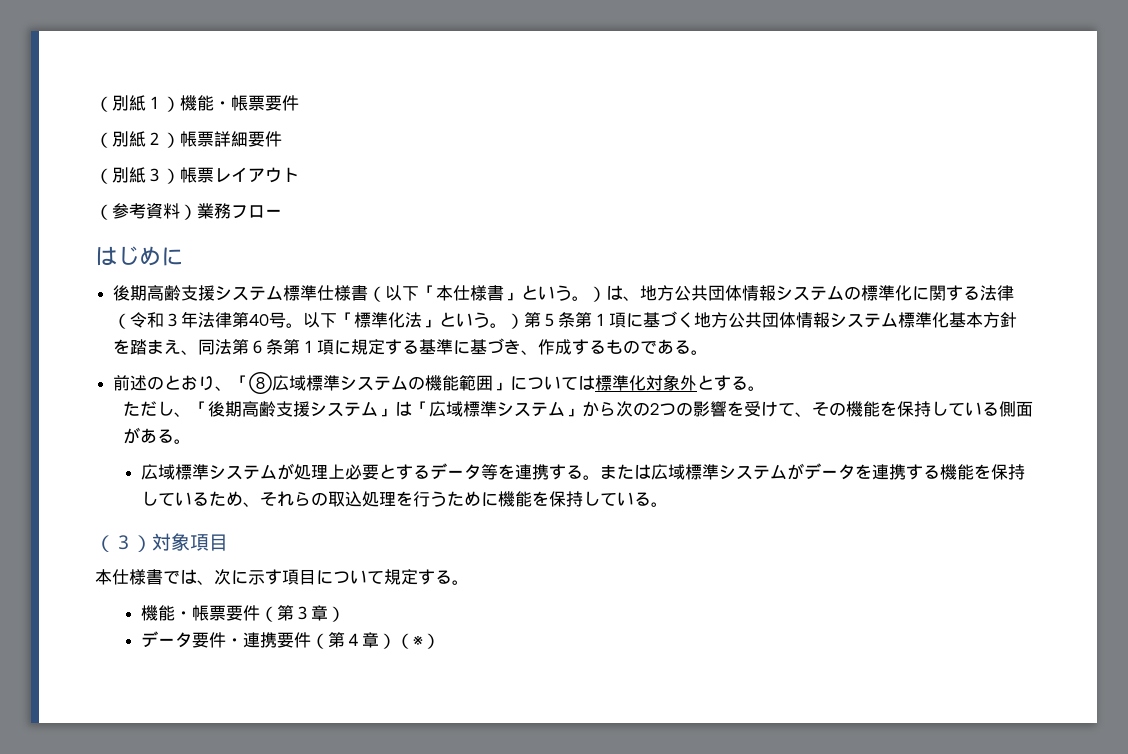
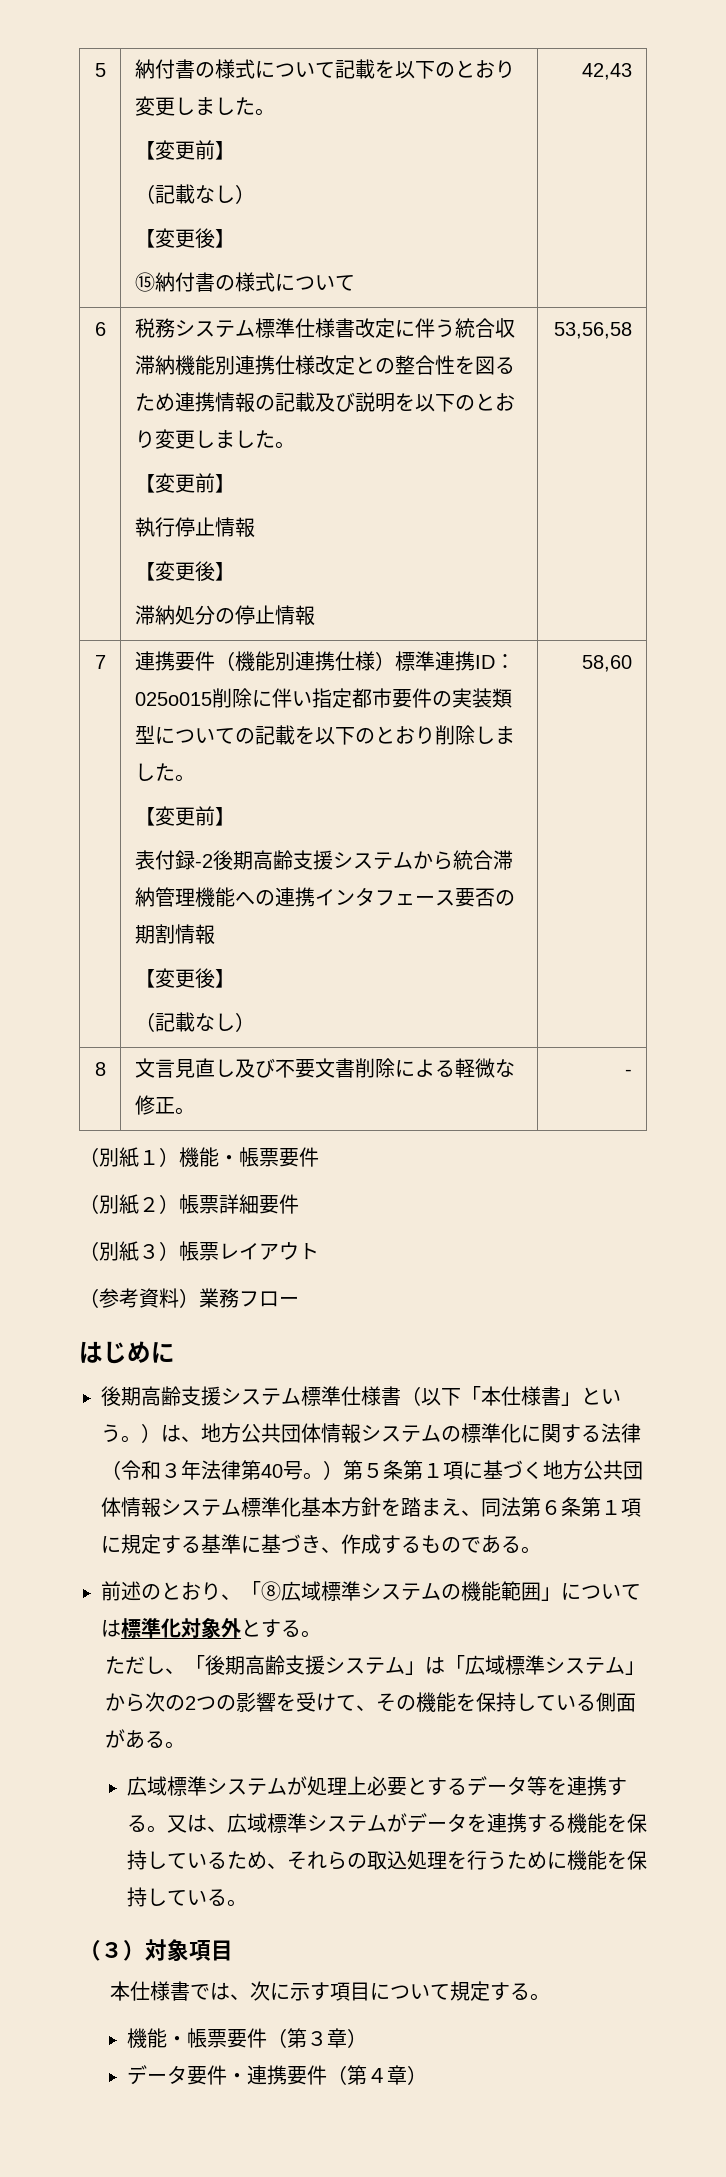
+ 5 | 納付書の様式について記載を以下のとおり変更しました。
+ 【変更前】
+ （記載なし）
+ 【変更後】
+ ⑮納付書の様式について | 42,43
+ 6 | 税務システム標準仕様書改定に伴う統合収滞納機能別連携仕様改定との整合性を図るため連携情報の記載及び説明を以下のとおり変更しました。
+ 【変更前】
+ 執行停止情報
+ 【変更後】
+ 滞納処分の停止情報 | 53,56,58
+ 7 | 連携要件（機能別連携仕様）標準連携ID：025o015削除に伴い指定都市要件の実装類型についての記載を以下のとおり削除しました。
+ 【変更前】
+ 表付録-2後期高齢支援システムから統合滞納管理機能への連携インタフェース要否の期割情報
+ 【変更後】
+ （記載なし） | 58,60
+ 8 | 文言見直し及び不要文書削除による軽微な修正。 | -
- 後期高齢支援システム標準仕様書（以下「本仕様書」という。）は、地方公共団体情報システムの標準化に関する法律（令和３年法律第40号。以下「標準化法」という。）第５条第１項に基づく地方公共団体情報システム標準化基本方針を踏まえ、同法第６条第１項に規定する基準に基づき、作成するものである。
+ 後期高齢支援システム標準仕様書（以下「本仕様書」という。）は、地方公共団体情報システムの標準化に関する法律（令和３年法律第40号。）第５条第１項に基づく地方公共団体情報システム標準化基本方針を踏まえ、同法第６条第１項に規定する基準に基づき、作成するものである。
- または広域標準システムがデータを連携する機能を保持しているため、それらの取込処理を行うために機能を保持している。
+ 又は、広域標準システムがデータを連携する機能を保持しているため、それらの取込処理を行うために機能を保持している。
- データ要件・連携要件（第４章）（※）
+ データ要件・連携要件（第４章）

